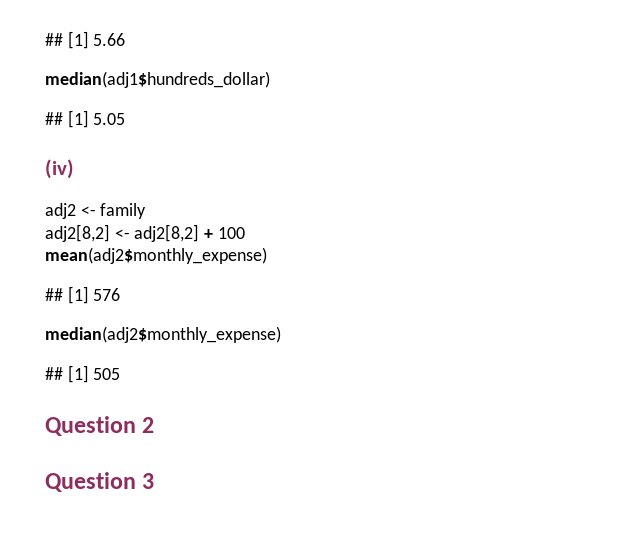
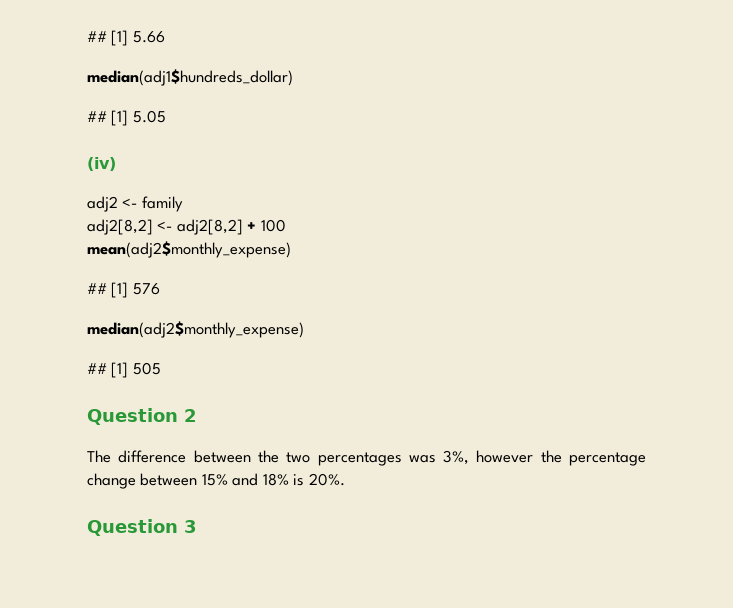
+ The difference between the two percentages was 3%, however the percentage change between 15% and 18% is 20%.

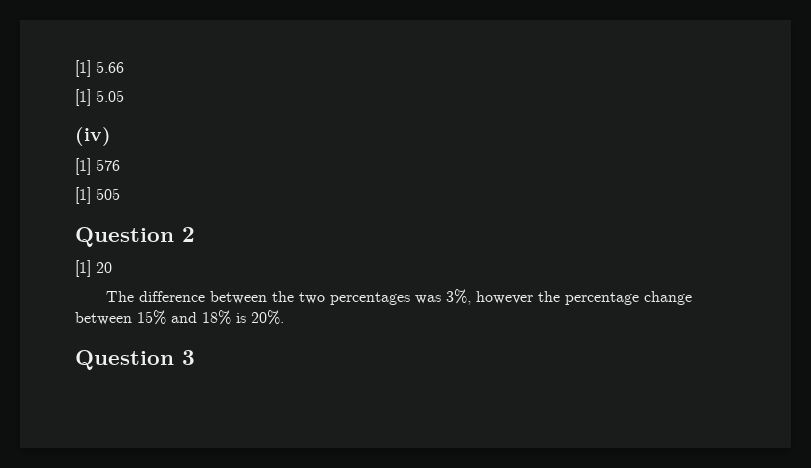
- ## [1] 5.66
+ [1] 5.66
- median(adj1$hundreds_dollar)
- ## [1] 5.05
+ [1] 5.05
- adj2 <- family
- adj2[8,2] <- adj2[8,2] + 100
- mean(adj2$monthly_expense)
- ## [1] 576
+ [1] 576
- median(adj2$monthly_expense)
- ## [1] 505
+ [1] 505
+ [1] 20

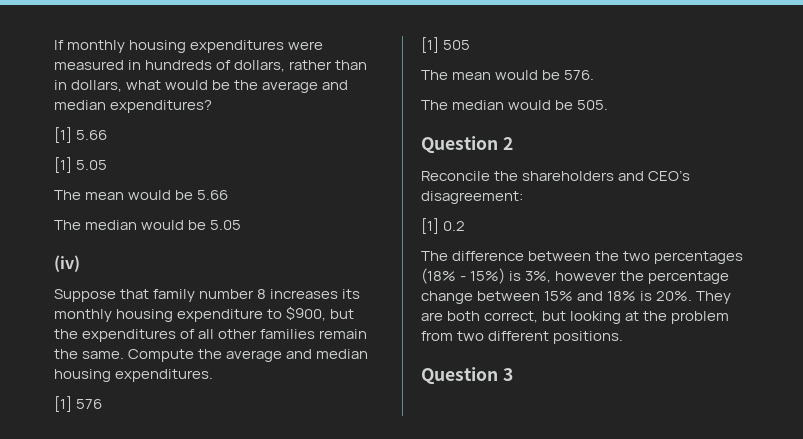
+ If monthly housing expenditures were measured in hundreds of dollars, rather than in dollars, what would be the average and median expenditures?
  [1] 5.66
  [1] 5.05
+ The mean would be 5.66
+ The median would be 5.05
  (iv)
+ Suppose that family number 8 increases its monthly housing expenditure to $900, but the expenditures of all other families remain the same. Compute the average and median housing expenditures.
  [1] 576
  [1] 505
+ The mean would be 576.
+ The median would be 505.
  Question 2
- [1] 20
+ Reconcile the shareholders and CEO’s disagreement:
+ [1] 0.2
- The difference between the two percentages was 3%, however the percentage change between 15% and 18% is 20%.
+ The difference between the two percentages (18% - 15%) is 3%, however the percentage change between 15% and 18% is 20%. They are both correct, but looking at the problem from two different positions.

